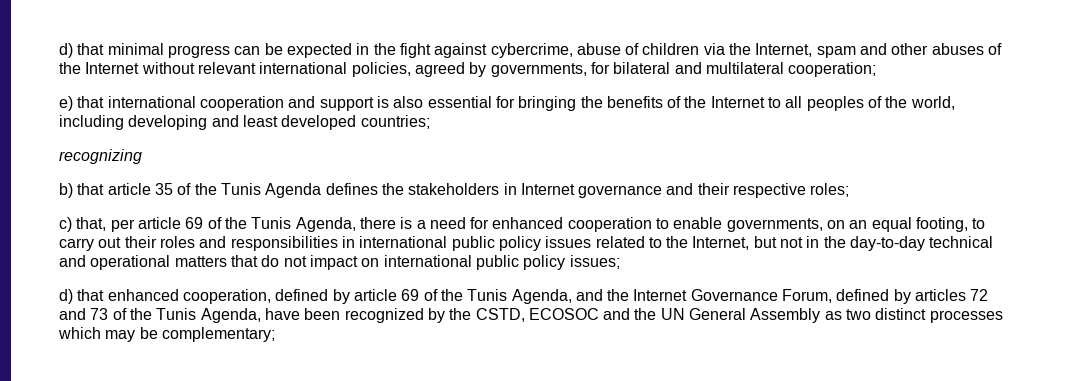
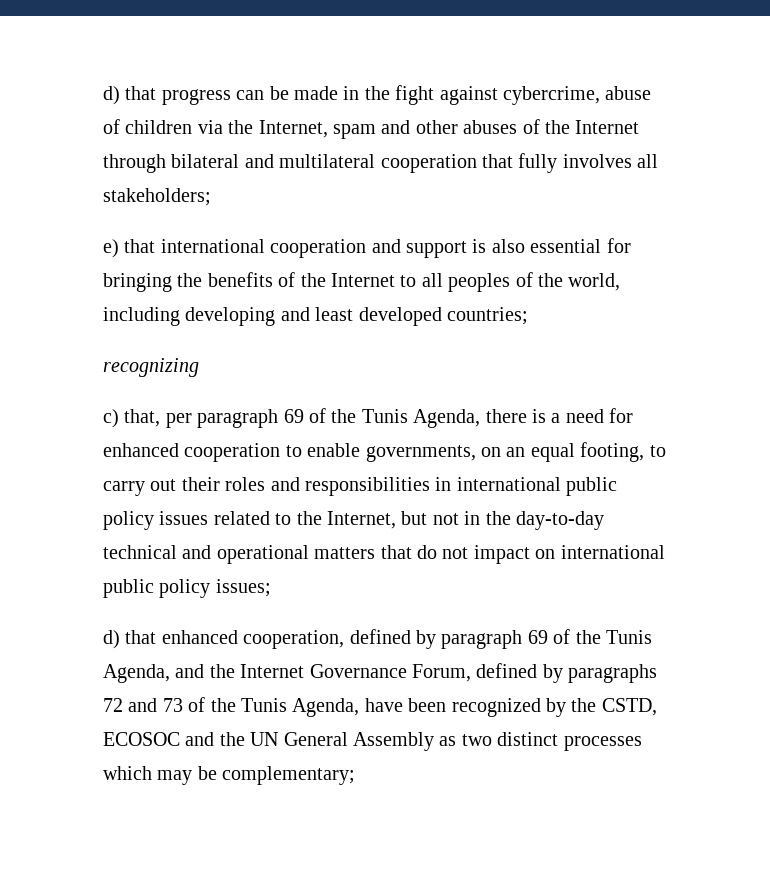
- d) that minimal progress can be expected in the fight against cybercrime, abuse of children via the Internet, spam and other abuses of the Internet without relevant international policies, agreed by governments, for bilateral and multilateral cooperation;
+ d) that progress can be made in the fight against cybercrime, abuse of children via the Internet, spam and other abuses of the Internet through bilateral and multilateral cooperation that fully involves all stakeholders;
- b) that article 35 of the Tunis Agenda defines the stakeholders in Internet governance and their respective roles;
- c) that, per article 69 of the Tunis Agenda, there is a need for enhanced cooperation to enable governments, on an equal footing, to carry out their roles and responsibilities in international public policy issues related to the Internet, but not in the day-to-day technical and operational matters that do not impact on international public policy issues;
+ c) that, per paragraph 69 of the Tunis Agenda, there is a need for enhanced cooperation to enable governments, on an equal footing, to carry out their roles and responsibilities in international public policy issues related to the Internet, but not in the day-to-day technical and operational matters that do not impact on international public policy issues;
- d) that enhanced cooperation, defined by article 69 of the Tunis Agenda, and the Internet Governance Forum, defined by articles 72 and 73 of the Tunis Agenda, have been recognized by the CSTD, ECOSOC and the UN General Assembly as two distinct processes which may be complementary;
+ d) that enhanced cooperation, defined by paragraph 69 of the Tunis Agenda, and the Internet Governance Forum, defined by paragraphs 72 and 73 of the Tunis Agenda, have been recognized by the CSTD, ECOSOC and the UN General Assembly as two distinct processes which may be complementary;

